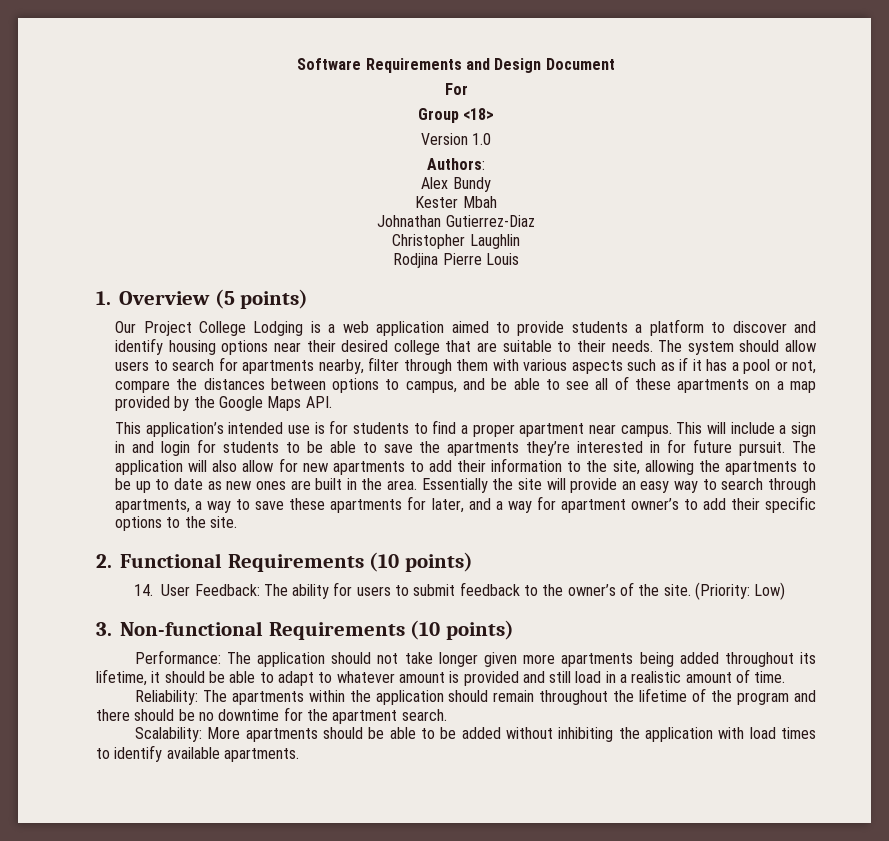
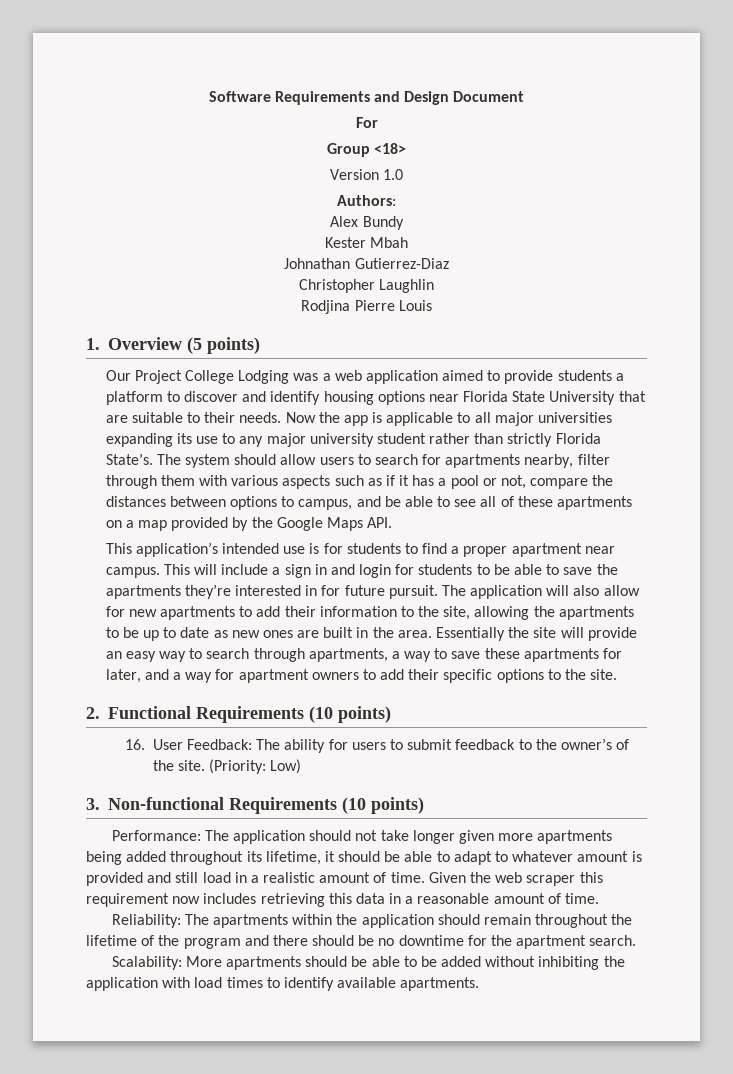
- Our Project College Lodging is a web application aimed to provide students a platform to discover and identify housing options near their desired college that are suitable to their needs.
+ Our Project College Lodging was a web application aimed to provide students a platform to discover and identify housing options near Florida State University that are suitable to their needs.
+ Now the app is applicable to all major universities expanding its use to any major university student rather than strictly Florida State’s.
- Essentially the site will provide an easy way to search through apartments, a way to save these apartments for later, and a way for apartment owner’s to add their specific options to the site.
+ Essentially the site will provide an easy way to search through apartments, a way to save these apartments for later, and a way for apartment owners to add their specific options to the site.
- 14. User Feedback: The ability for users to submit feedback to the owner’s of the site.
+ 16. User Feedback: The ability for users to submit feedback to the owner’s of the site.
+ Given the web scraper this requirement now includes retrieving this data in a reasonable amount of time.

